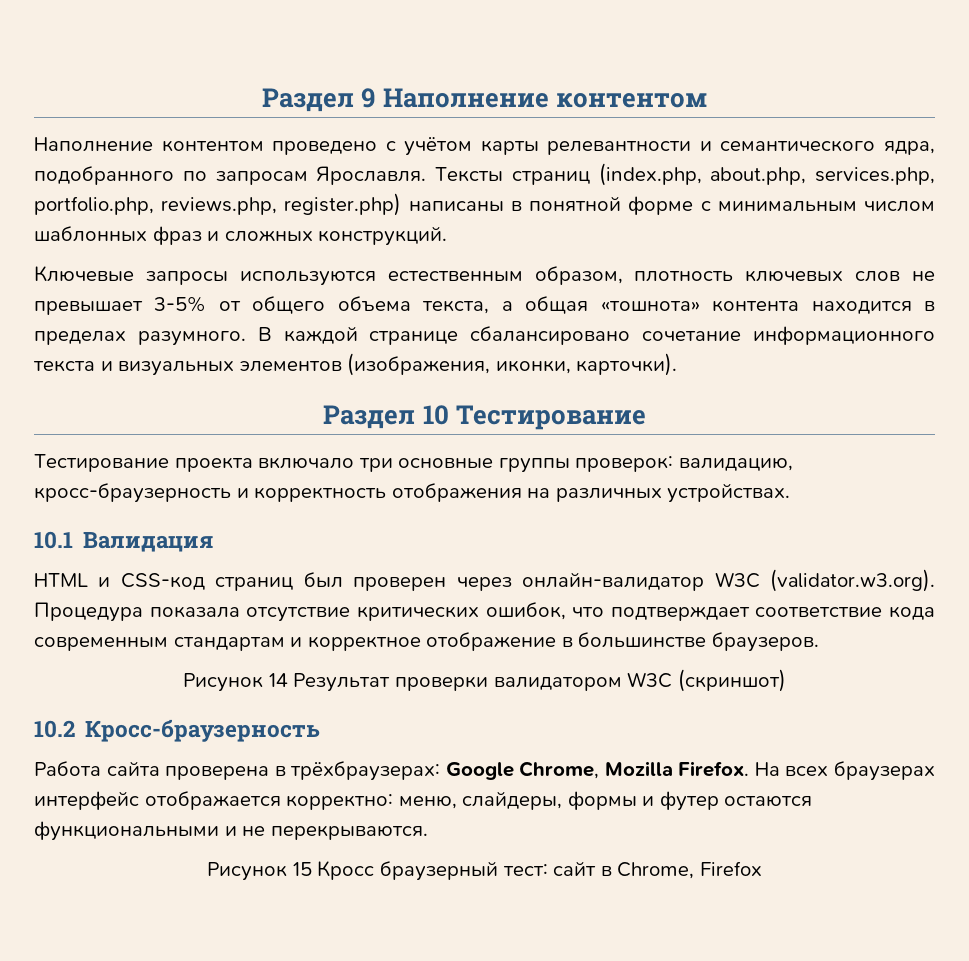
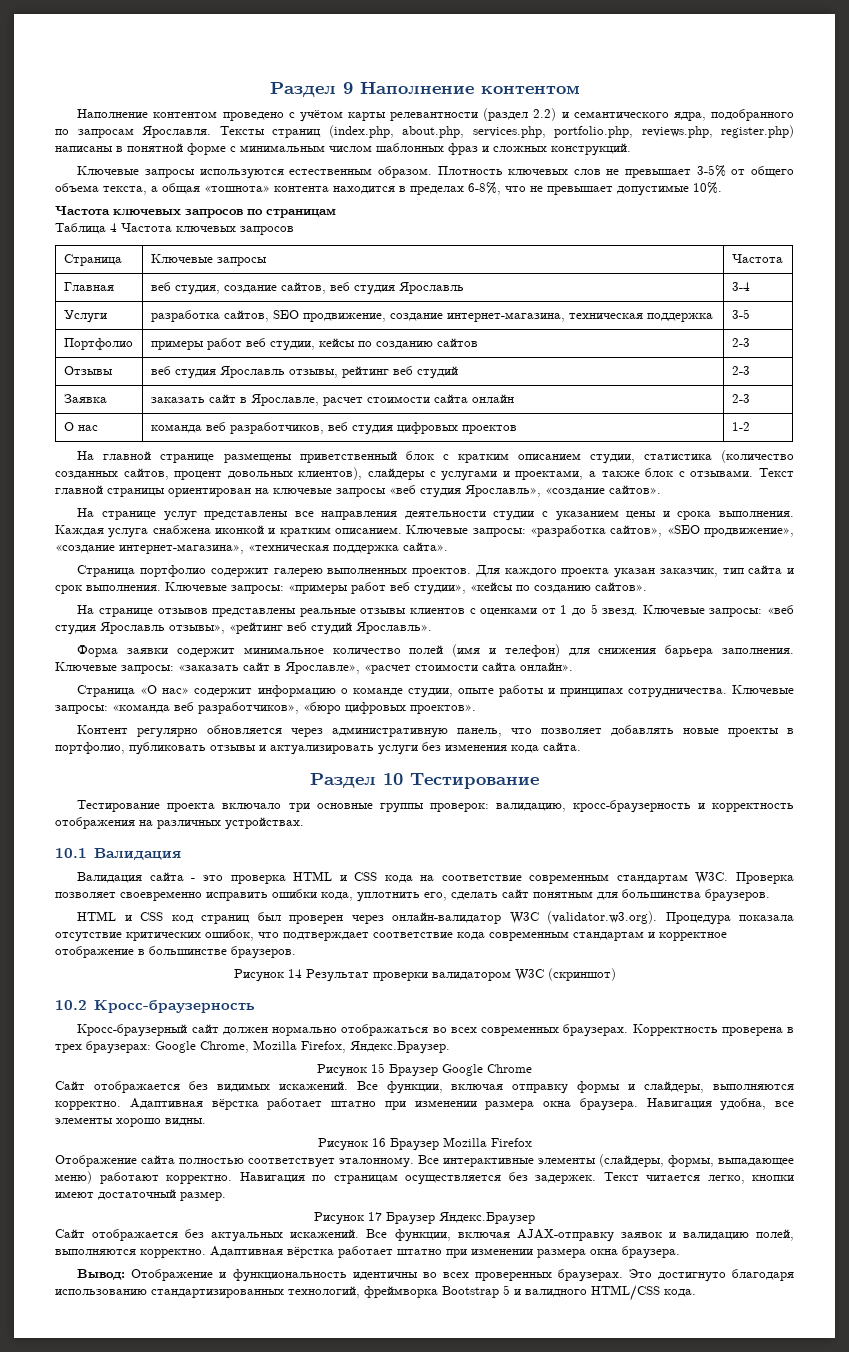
- Наполнение контентом проведено с учётом карты релевантности и семантического ядра, подобранного по запросам Ярославля.
+ Наполнение контентом проведено с учётом карты релевантности (раздел 2.2) и семантического ядра, подобранного по запросам Ярославля.
- Ключевые запросы используются естественным образом, плотность ключевых слов не превышает 3-5% от общего объема текста, а общая «тошнота» контента находится в пределах разумного. В каждой странице сбалансировано сочетание информационного текста и визуальных элементов (изображения, иконки, карточки).
+ Ключевые запросы используются естественным образом. Плотность ключевых слов не превышает 3-5% от общего объема текста, а общая «тошнота» контента находится в пределах 6-8%, что не превышает допустимые 10%.
+ Частота ключевых запросов по страницам
+ Таблица 4 Частота ключевых запросов
+ Страница | Ключевые запросы | Частота
+ Главная | веб студия, создание сайтов, веб студия Ярославль | 3-4
+ Услуги | разработка сайтов, SEO продвижение, создание интернет-магазина, техническая поддержка | 3-5
+ Портфолио | примеры работ веб студии, кейсы по созданию сайтов | 2-3
+ Отзывы | веб студия Ярославль отзывы, рейтинг веб студий | 2-3
+ Заявка | заказать сайт в Ярославле, расчет стоимости сайта онлайн | 2-3
+ О нас | команда веб разработчиков, веб студия цифровых проектов | 1-2
+ На главной странице размещены приветственный блок с кратким описанием студии, статистика (количество созданных сайтов, процент довольных клиентов), слайдеры с услугами и проектами, а также блок с отзывами. Текст главной страницы ориентирован на ключевые запросы «веб студия Ярославль», «создание сайтов».
+ На странице услуг представлены все направления деятельности студии с указанием цены и срока выполнения. Каждая услуга снабжена иконкой и кратким описанием. Ключевые запросы: «разработка сайтов», «SEO продвижение», «создание интернет-магазина», «техническая поддержка сайта».
+ Страница портфолио содержит галерею выполненных проектов. Для каждого проекта указан заказчик, тип сайта и срок выполнения. Ключевые запросы: «примеры работ веб студии», «кейсы по созданию сайтов».
+ На странице отзывов представлены реальные отзывы клиентов с оценками от 1 до 5 звезд. Ключевые запросы: «веб студия Ярославль отзывы», «рейтинг веб студий Ярославль».
+ Форма заявки содержит минимальное количество полей (имя и телефон) для снижения барьера заполнения. Ключевые запросы: «заказать сайт в Ярославле», «расчет стоимости сайта онлайн».
+ Страница «О нас» содержит информацию о команде студии, опыте работы и принципах сотрудничества. Ключевые запросы: «команда веб разработчиков», «бюро цифровых проектов».
+ Контент регулярно обновляется через административную панель, что позволяет добавлять новые проекты в портфолио, публиковать отзывы и актуализировать услуги без изменения кода сайта.
- HTML и CSS-код страниц был проверен через онлайн-валидатор W3C (validator.w3.org). Процедура показала отсутствие критических ошибок, что подтверждает соответствие кода современным стандартам и корректное отображение в большинстве браузеров.
+ Валидация сайта - это проверка HTML и CSS кода на соответствие современным стандартам W3C. Проверка позволяет своевременно исправить ошибки кода, уплотнить его, сделать сайт понятным для большинства браузеров.
+ HTML и CSS код страниц был проверен через онлайн-валидатор W3C (validator.w3.org). Процедура показала отсутствие критических ошибок, что подтверждает соответствие кода современным стандартам и корректное отображение в большинстве браузеров.
- Работа сайта проверена в трёхбраузерах: Google Chrome, Mozilla Firefox. На всех браузерах интерфейс отображается корректно: меню, слайдеры, формы и футер остаются функциональными и не перекрываются.
- Рисунок 15 Кросс браузерный тест: сайт в Chrome, Firefox
+ Кросс-браузерный сайт должен нормально отображаться во всех современных браузерах. Корректность проверена в трех браузерах: Google Chrome, Mozilla Firefox, Яндекс.Браузер.
+ Рисунок 15 Браузер Google Chrome
+ Сайт отображается без видимых искажений. Все функции, включая отправку формы и слайдеры, выполняются корректно. Адаптивная вёрстка работает штатно при изменении размера окна браузера. Навигация удобна, все элементы хорошо видны.
+ Рисунок 16 Браузер Mozilla Firefox
+ Отображение сайта полностью соответствует эталонному. Все интерактивные элементы (слайдеры, формы, выпадающее меню) работают корректно. Навигация по страницам осуществляется без задержек. Текст читается легко, кнопки имеют достаточный размер.
+ Рисунок 17 Браузер Яндекс.Браузер
+ Сайт отображается без актуальных искажений. Все функции, включая AJAX-отправку заявок и валидацию полей, выполняются корректно. Адаптивная вёрстка работает штатно при изменении размера окна браузера.
+ Вывод: Отображение и функциональность идентичны во всех проверенных браузерах. Это достигнуто благодаря использованию стандартизированных технологий, фреймворка Bootstrap 5 и валидного HTML/CSS кода.

